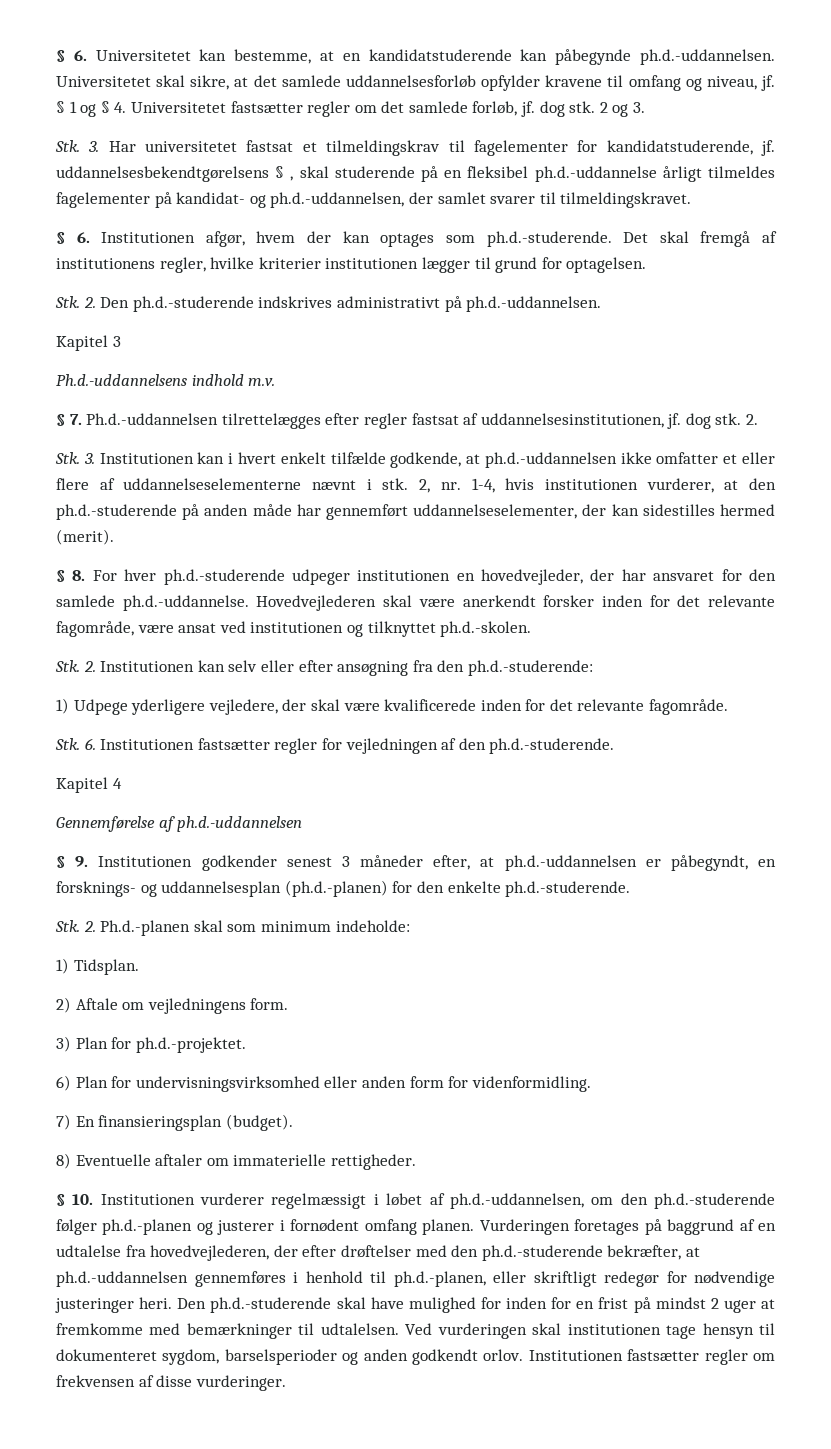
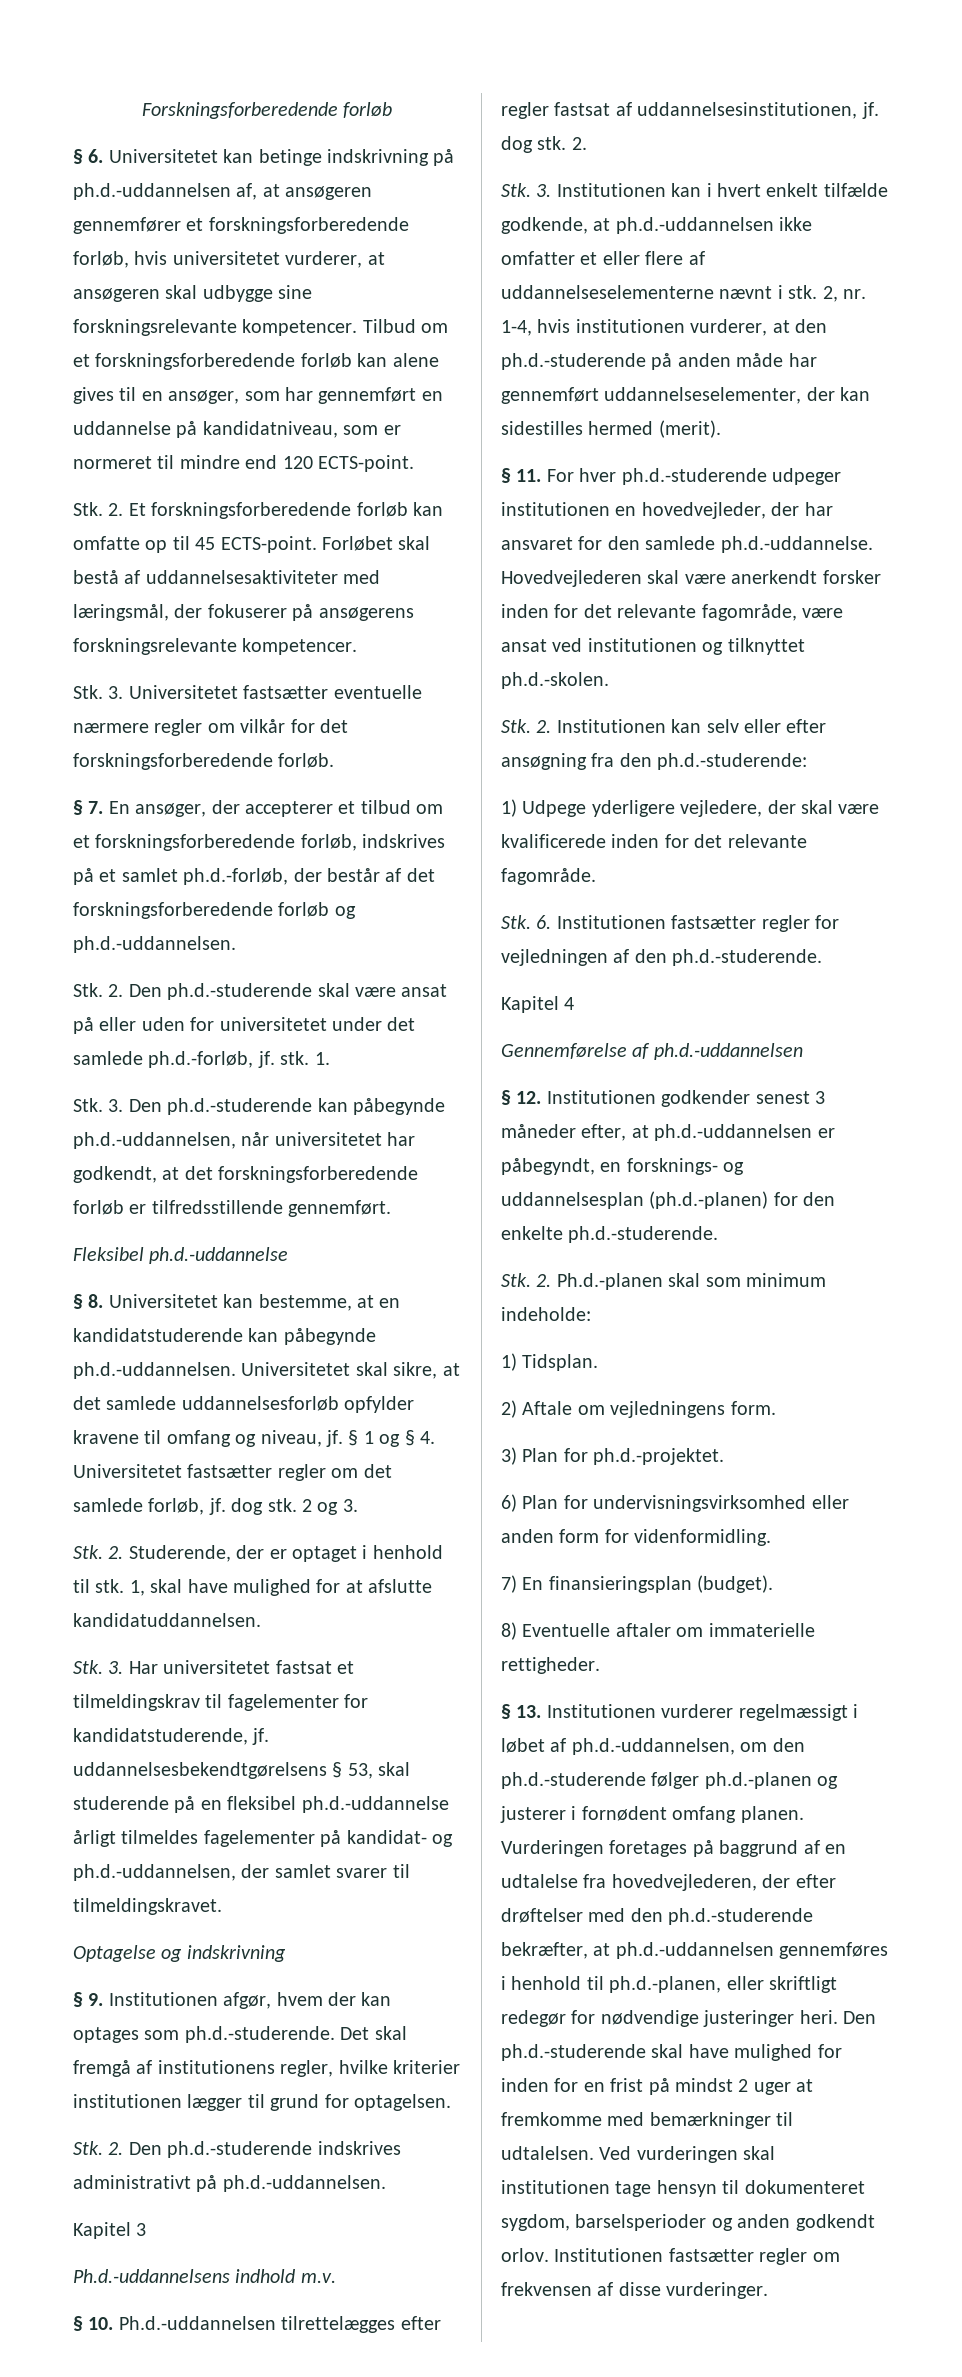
+ Forskningsforberedende forløb
- § 6. Universitetet kan bestemme, at en kandidatstuderende kan påbegynde ph.d.-uddannelsen. Universitetet skal sikre, at det samlede uddannelsesforløb opfylder kravene til omfang og niveau, jf.
+ § 6. Universitetet kan betinge indskrivning på ph.d.-uddannelsen af, at ansøgeren gennemfører et forskningsforberedende forløb, hvis universitetet vurderer, at ansøgeren skal udbygge sine forskningsrelevante kompetencer. Tilbud om et forskningsforberedende forløb kan alene gives til en ansøger, som har gennemført en uddannelse på kandidatniveau, som er normeret til mindre end 120 ECTS-point.
+ Stk. 2. Et forskningsforberedende forløb kan omfatte op til 45 ECTS-point. Forløbet skal bestå af uddannelsesaktiviteter med læringsmål, der fokuserer på ansøgerens forskningsrelevante kompetencer.
+ Stk. 3. Universitetet fastsætter eventuelle nærmere regler om vilkår for det forskningsforberedende forløb.
+ § 7. En ansøger, der accepterer et tilbud om et forskningsforberedende forløb, indskrives på et samlet ph.d.-forløb, der består af det forskningsforberedende forløb og ph.d.-uddannelsen.
+ Stk. 2. Den ph.d.-studerende skal være ansat på eller uden for universitetet under det samlede ph.d.-forløb, jf. stk. 1.
+ Stk. 3. Den ph.d.-studerende kan påbegynde ph.d.-uddannelsen, når universitetet har godkendt, at det forskningsforberedende forløb er tilfredsstillende gennemført.
+ Fleksibel ph.d.-uddannelse
+ § 8. Universitetet kan bestemme, at en kandidatstuderende kan påbegynde ph.d.-uddannelsen. Universitetet skal sikre, at det samlede uddannelsesforløb opfylder kravene til omfang og niveau, jf.
+ Stk. 2. Studerende, der er optaget i henhold til stk. 1, skal have mulighed for at afslutte kandidatuddannelsen.
- Stk. 3. Har universitetet fastsat et tilmeldingskrav til fagelementer for kandidatstuderende, jf. uddannelsesbekendtgørelsens § , skal studerende på en fleksibel ph.d.-uddannelse årligt tilmeldes fagelementer på kandidat- og ph.d.-uddannelsen, der samlet svarer til tilmeldingskravet.
+ Stk. 3. Har universitetet fastsat et tilmeldingskrav til fagelementer for kandidatstuderende, jf. uddannelsesbekendtgørelsens § 53, skal studerende på en fleksibel ph.d.-uddannelse årligt tilmeldes fagelementer på kandidat- og ph.d.-uddannelsen, der samlet svarer til tilmeldingskravet.
- § 6. Institutionen afgør, hvem der kan optages som ph.d.-studerende. Det skal fremgå af institutionens regler, hvilke kriterier institutionen lægger til grund for optagelsen.
+ Optagelse og indskrivning
+ § 9. Institutionen afgør, hvem der kan optages som ph.d.-studerende. Det skal fremgå af institutionens regler, hvilke kriterier institutionen lægger til grund for optagelsen.
- § 7. Ph.d.-uddannelsen tilrettelægges efter regler fastsat af uddannelsesinstitutionen, jf. dog stk.
+ § 10. Ph.d.-uddannelsen tilrettelægges efter regler fastsat af uddannelsesinstitutionen, jf. dog stk.
- § 8. For hver ph.d.-studerende udpeger institutionen en hovedvejleder, der har ansvaret for den samlede ph.d.-uddannelse. Hovedvejlederen skal være anerkendt forsker inden for det relevante fagområde, være ansat ved institutionen og tilknyttet ph.d.-skolen.
+ § 11. For hver ph.d.-studerende udpeger institutionen en hovedvejleder, der har ansvaret for den samlede ph.d.-uddannelse. Hovedvejlederen skal være anerkendt forsker inden for det relevante fagområde, være ansat ved institutionen og tilknyttet ph.d.-skolen.
- § 9. Institutionen godkender senest 3 måneder efter, at ph.d.-uddannelsen er påbegyndt, en forsknings- og uddannelsesplan (ph.d.-planen) for den enkelte ph.d.-studerende.
+ § 12. Institutionen godkender senest 3 måneder efter, at ph.d.-uddannelsen er påbegyndt, en forsknings- og uddannelsesplan (ph.d.-planen) for den enkelte ph.d.-studerende.
- § 10. Institutionen vurderer regelmæssigt i løbet af ph.d.-uddannelsen, om den ph.d.-studerende følger ph.d.-planen og justerer i fornødent omfang planen.
+ § 13. Institutionen vurderer regelmæssigt i løbet af ph.d.-uddannelsen, om den ph.d.-studerende følger ph.d.-planen og justerer i fornødent omfang planen.

